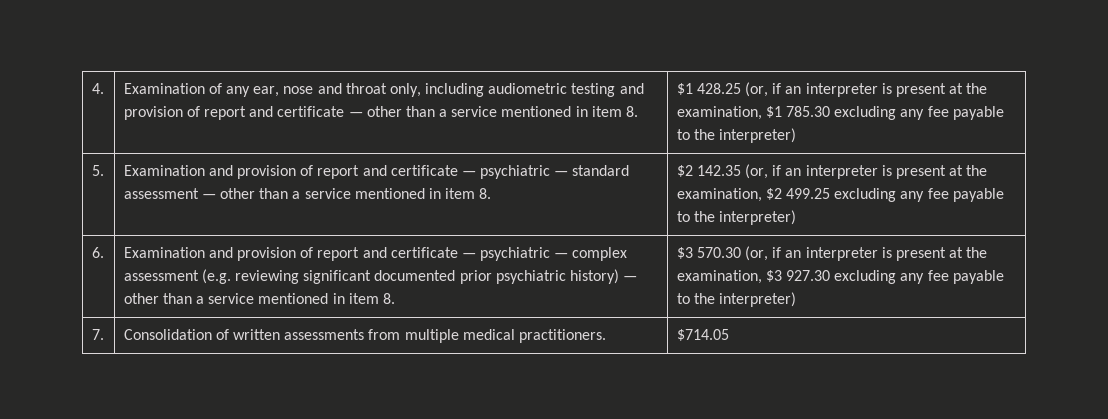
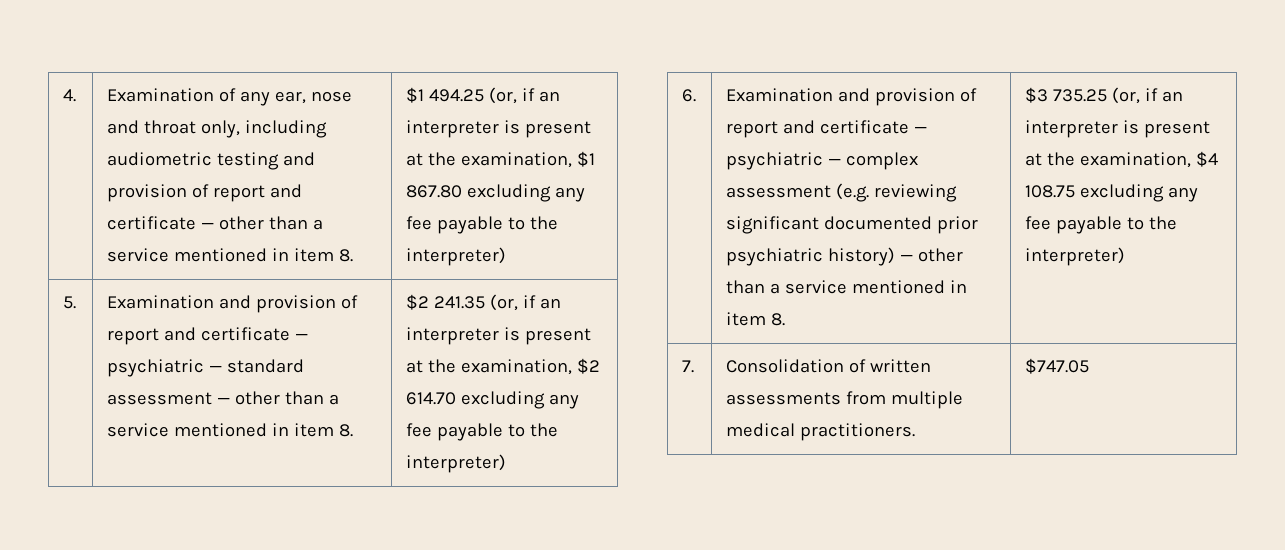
- $1 428.25 (or, if an interpreter is present at the examination, $1 785.30 excluding any fee payable to the interpreter)
+ $1 494.25 (or, if an interpreter is present at the examination, $1 867.80 excluding any fee payable to the interpreter)
- $2 142.35 (or, if an interpreter is present at the examination, $2 499.25 excluding any fee payable to the interpreter)
+ $2 241.35 (or, if an interpreter is present at the examination, $2 614.70 excluding any fee payable to the interpreter)
- $3 570.30 (or, if an interpreter is present at the examination, $3 927.30 excluding any fee payable to the interpreter)
+ $3 735.25 (or, if an interpreter is present at the examination, $4 108.75 excluding any fee payable to the interpreter)
- 7. | Consolidation of written assessments from multiple medical practitioners. | $714.05
+ 7. | Consolidation of written assessments from multiple medical practitioners. | $747.05

